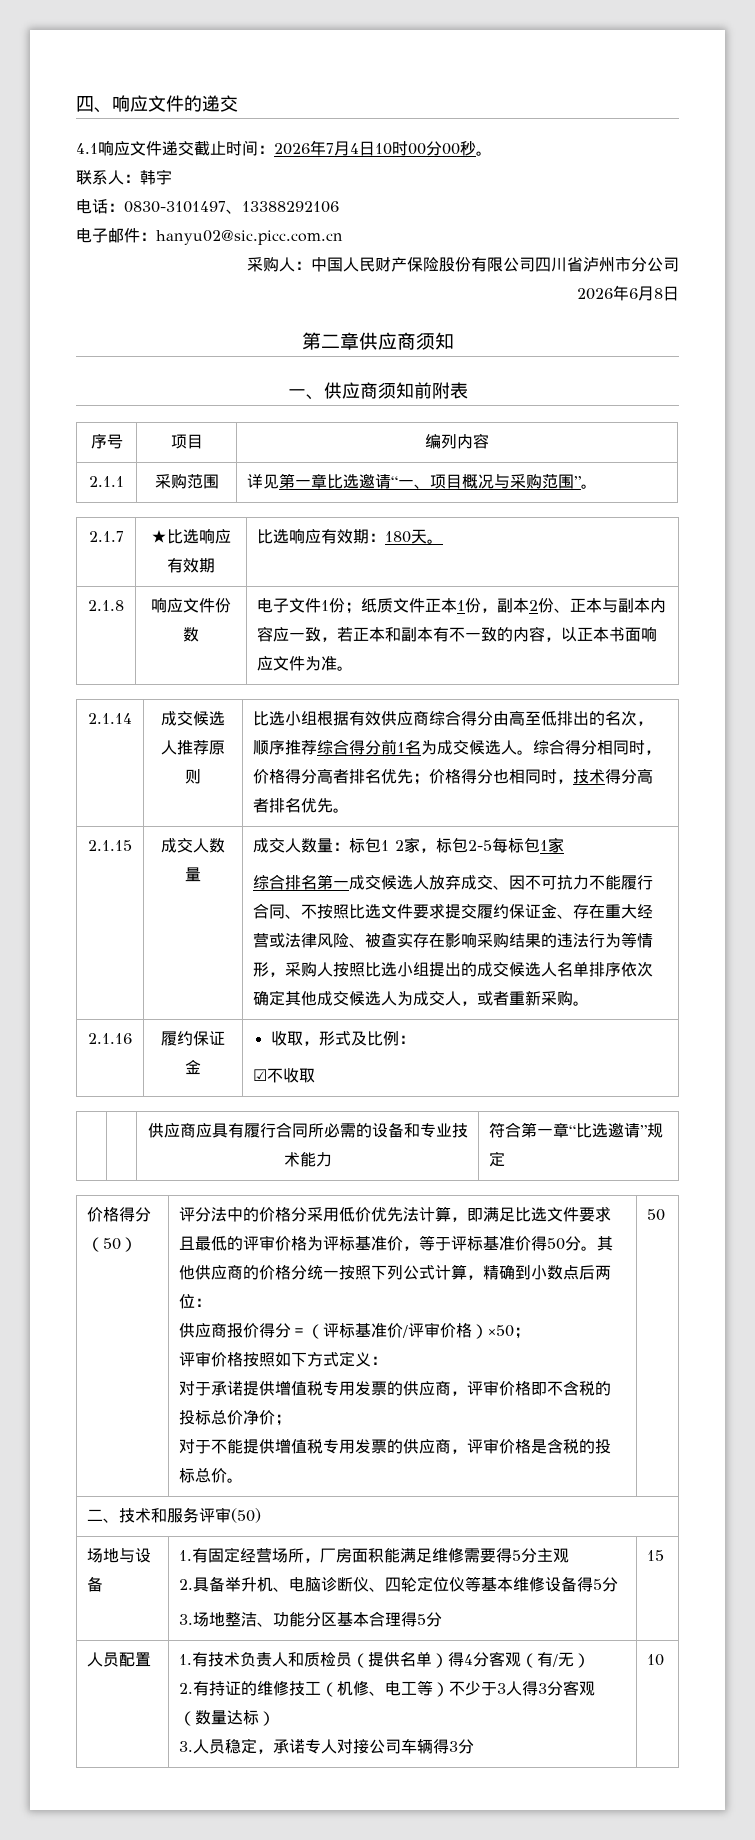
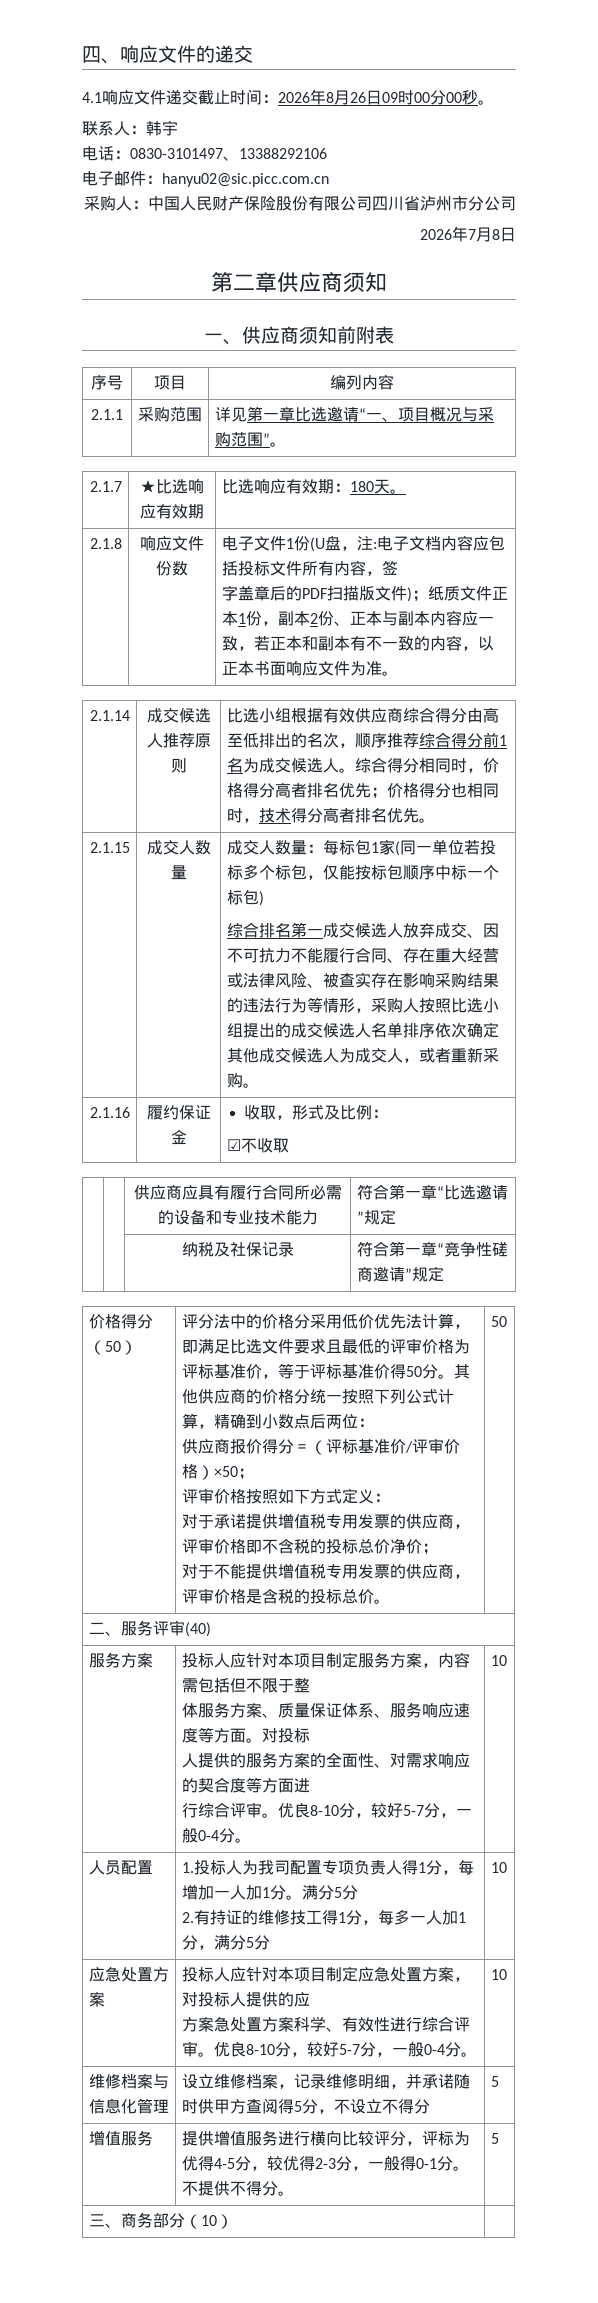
- 4.1响应文件递交截止时间：2026年7月4日10时00分00秒。
+ 4.1响应文件递交截止时间：2026年8月26日09时00分00秒。
- 2026年6月8日
+ 2026年7月8日
- 电子文件1份；纸质文件正本1份，副本2份、正本与副本内容应一致，若正本和副本有不一致的内容，以正本书面响应文件为准。
+ 电子文件1份(U盘，注:电子文档内容应包括投标文件所有内容，签
+ 字盖章后的PDF扫描版文件)；纸质文件正本1份，副本2份、正本与副本内容应一致，若正本和副本有不一致的内容，以正本书面响应文件为准。
- 成交人数量：标包1 2家，标包2-5每标包1家
+ 成交人数量：每标包1家(同一单位若投标多个标包，仅能按标包顺序中标一个标包)
- 综合排名第一成交候选人放弃成交、因不可抗力不能履行合同、不按照比选文件要求提交履约保证金、存在重大经营或法律风险、被查实存在影响采购结果的违法行为等情形，采购人按照比选小组提出的成交候选人名单排序依次确定其他成交候选人为成交人，或者重新采购。
+ 综合排名第一成交候选人放弃成交、因不可抗力不能履行合同、存在重大经营或法律风险、被查实存在影响采购结果的违法行为等情形，采购人按照比选小组提出的成交候选人名单排序依次确定其他成交候选人为成交人，或者重新采购。
+ | | 纳税及社保记录 | 符合第一章“竞争性磋商邀请”规定
- 二、技术和服务评审(50)
- 场地与设备 | 1.有固定经营场所，厂房面积能满足维修需要得5分主观
- 2.具备举升机、电脑诊断仪、四轮定位仪等基本维修设备得5分
- 3.场地整洁、功能分区基本合理得5分 | 15
- 人员配置 | 1.有技术负责人和质检员（提供名单）得4分客观（有/无）
- 2.有持证的维修技工（机修、电工等）不少于3人得3分客观（数量达标）
- 3.人员稳定，承诺专人对接公司车辆得3分 | 10
+ 二、服务评审(40)
+ 服务方案 | 投标人应针对本项目制定服务方案，内容需包括但不限于整
+ 体服务方案、质量保证体系、服务响应速度等方面。对投标
+ 人提供的服务方案的全面性、对需求响应的契合度等方面进
+ 行综合评审。优良8-10分，较好5-7分，一般0-4分。 | 10
+ 人员配置 | 1.投标人为我司配置专项负责人得1分，每增加一人加1分。满分5分
+ 2.有持证的维修技工得1分，每多一人加1分，满分5分 | 10
+ 应急处置方案 | 投标人应针对本项目制定应急处置方案，对投标人提供的应
+ 方案急处置方案科学、有效性进行综合评审。优良8-10分，较好5-7分，一般0-4分。 | 10
+ 维修档案与信息化管理 | 设立维修档案，记录维修明细，并承诺随时供甲方查阅得5分，不设立不得分 | 5
+ 增值服务 | 提供增值服务进行横向比较评分，评标为优得4-5分，较优得2-3分，一般得0-1分。不提供不得分。 | 5
+ 三、商务部分（10） |

